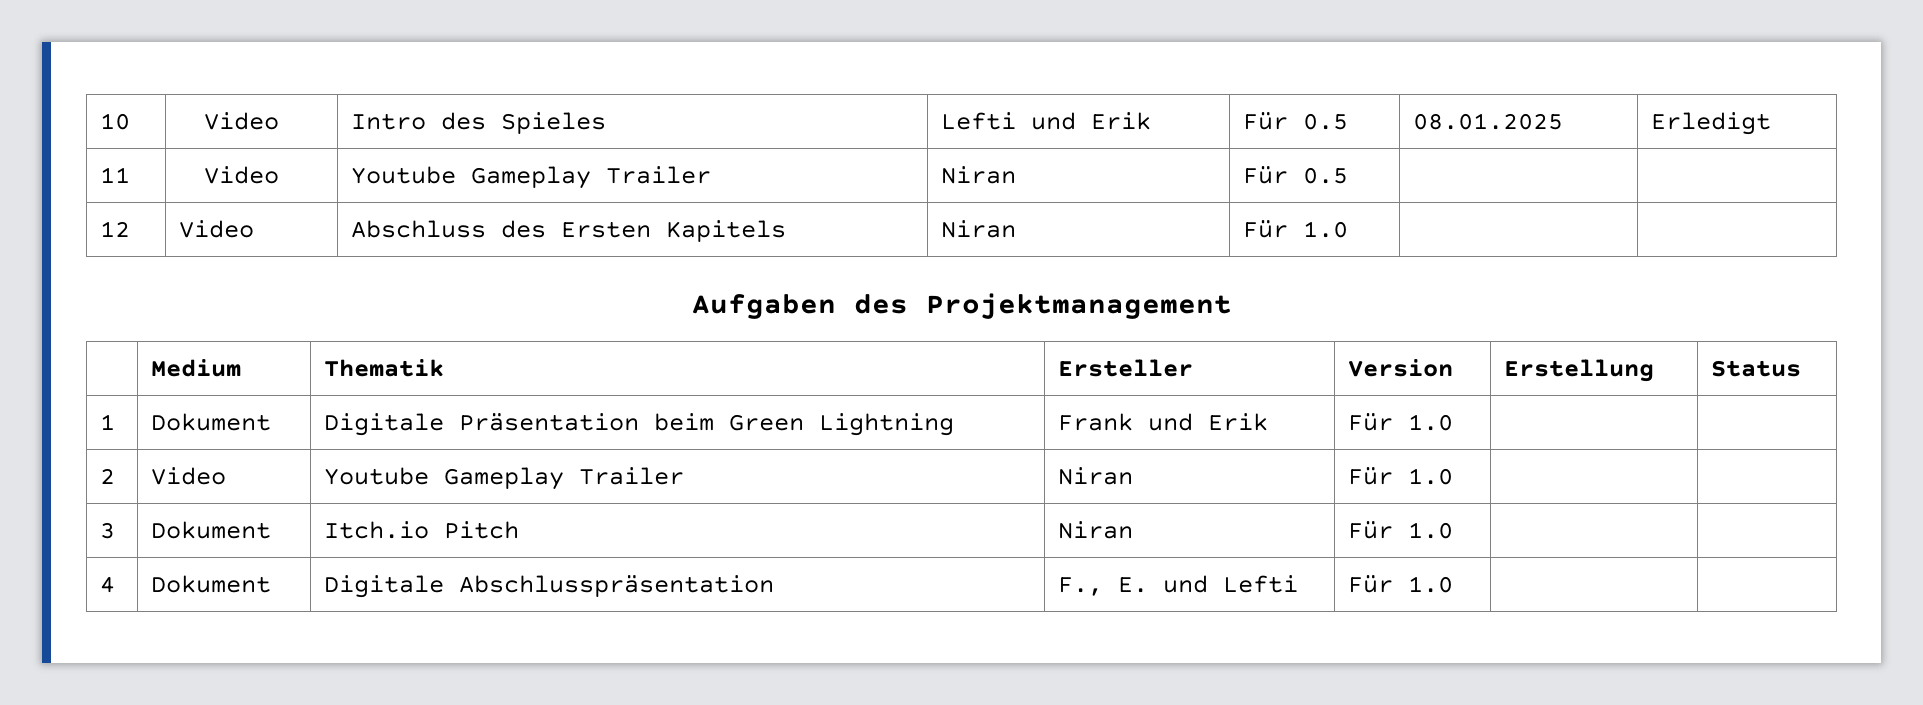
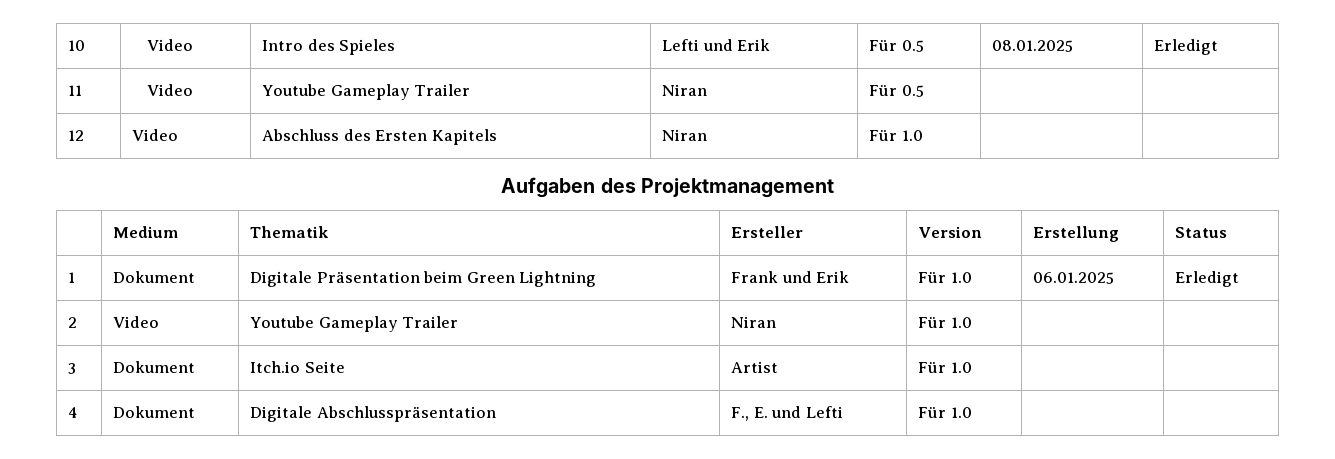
- 1 | Dokument | Digitale Präsentation beim Green Lightning | Frank und Erik | Für 1.0 | |
+ 1 | Dokument | Digitale Präsentation beim Green Lightning | Frank und Erik | Für 1.0 | 06.01.2025 | Erledigt
- 3 | Dokument | Itch.io Pitch | Niran | Für 1.0 | |
+ 3 | Dokument | Itch.io Seite | Artist | Für 1.0 | |

